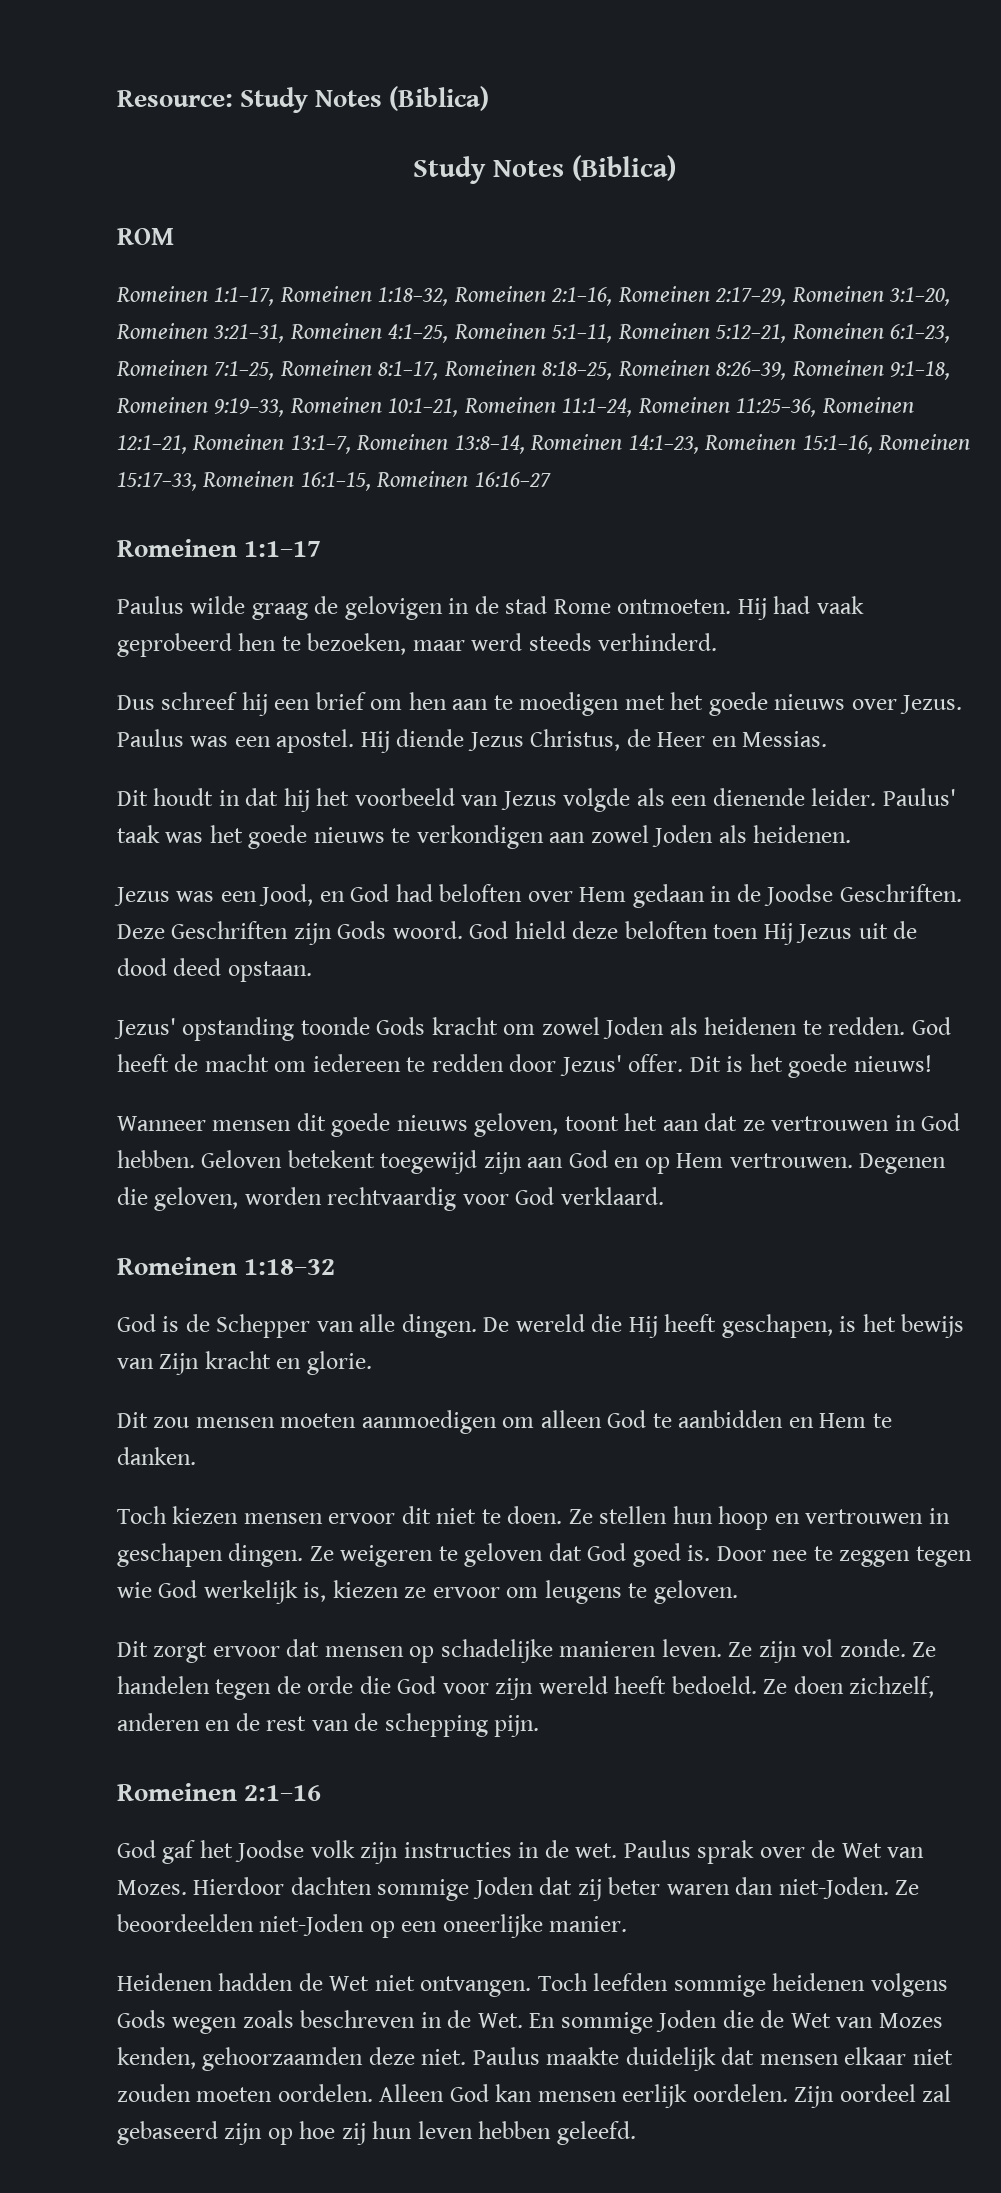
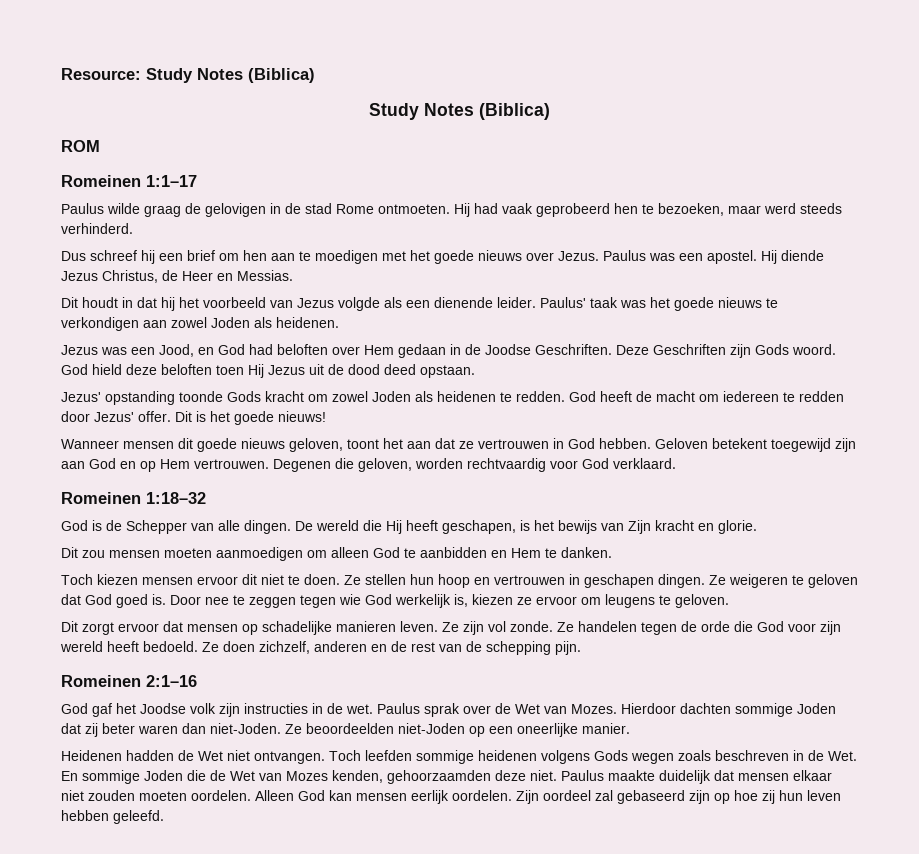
- Romeinen 1:1–17, Romeinen 1:18–32, Romeinen 2:1–16, Romeinen 2:17–29, Romeinen 3:1–20, Romeinen 3:21–31, Romeinen 4:1–25, Romeinen 5:1–11, Romeinen 5:12–21, Romeinen 6:1–23, Romeinen 7:1–25, Romeinen 8:1–17, Romeinen 8:18–25, Romeinen 8:26–39, Romeinen 9:1–18, Romeinen 9:19–33, Romeinen 10:1–21, Romeinen 11:1–24, Romeinen 11:25–36, Romeinen 12:1–21, Romeinen 13:1–7, Romeinen 13:8–14, Romeinen 14:1–23, Romeinen 15:1–16, Romeinen 15:17–33, Romeinen 16:1–15, Romeinen 16:16–27

